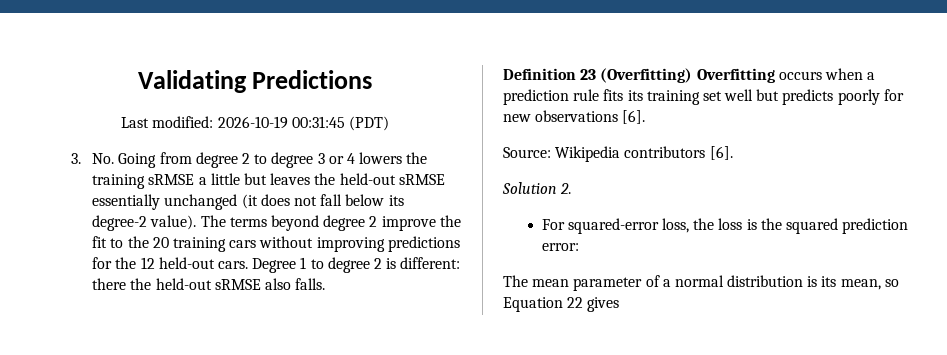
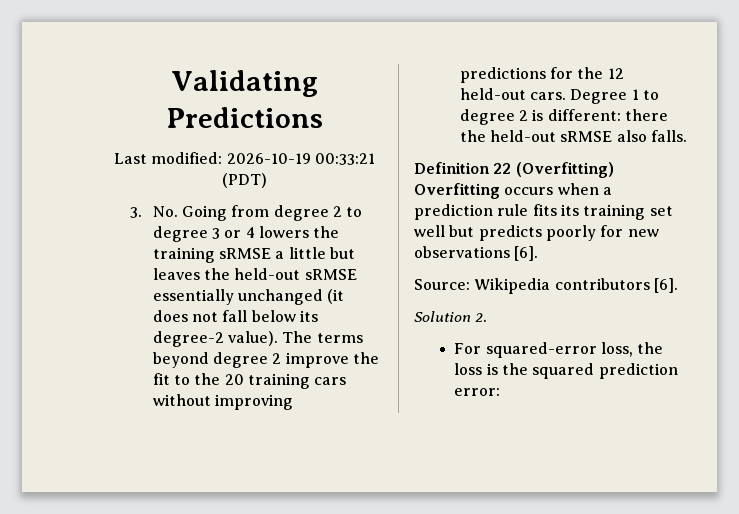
- Last modified: 2026-10-19 00:31:45 (PDT)
+ Last modified: 2026-10-19 00:33:21 (PDT)
- Definition 23 (Overfitting) Overfitting occurs when a prediction rule fits its training set well but predicts poorly for new observations [6].
+ Definition 22 (Overfitting) Overfitting occurs when a prediction rule fits its training set well but predicts poorly for new observations [6].
- The mean parameter of a normal distribution is its mean, so Equation 22 gives

